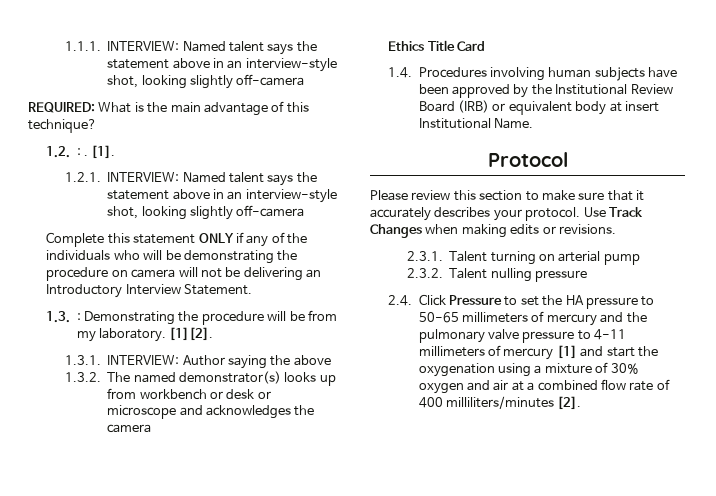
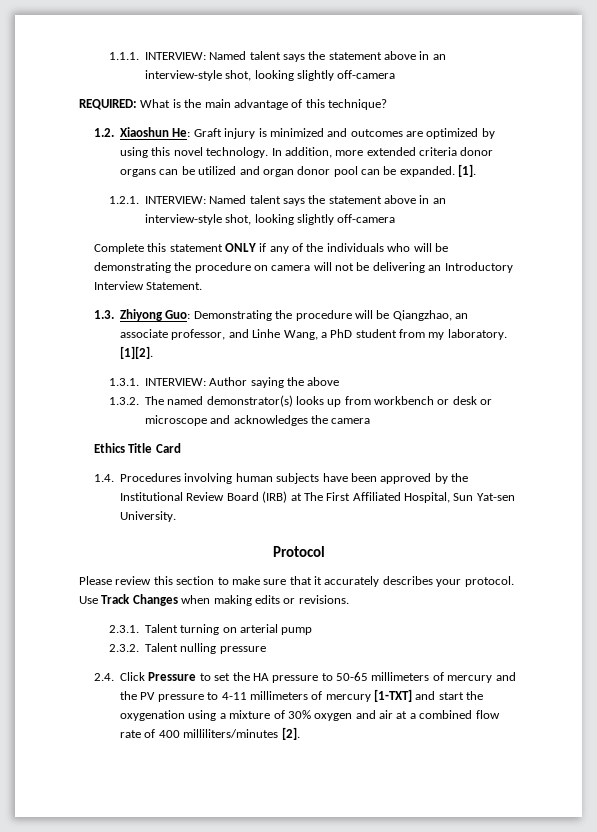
- 1.2. : .
+ 1.2. Xiaoshun He: Graft injury is minimized and outcomes are optimized by using this novel technology. In addition, more extended criteria donor organs can be utilized and organ donor pool can be expanded.
- 1.3. : Demonstrating the procedure will be from my laboratory.
+ 1.3. Zhiyong Guo: Demonstrating the procedure will be Qiangzhao, an associate professor, and Linhe Wang, a PhD student from my laboratory.
- 1.4. Procedures involving human subjects have been approved by the Institutional Review Board (IRB) or equivalent body at insert Institutional Name.
+ 1.4. Procedures involving human subjects have been approved by the Institutional Review Board (IRB) at The First Affiliated Hospital, Sun Yat-sen University.
- 2.4. Click Pressure to set the HA pressure to 50-65 millimeters of mercury and the pulmonary valve pressure to 4-11 millimeters of mercury [1] and start the oxygenation using a mixture of 30% oxygen and air at a combined flow rate of 400 milliliters/minutes [2].
+ 2.4. Click Pressure to set the HA pressure to 50-65 millimeters of mercury and the PV pressure to 4-11 millimeters of mercury [1-TXT] and start the oxygenation using a mixture of 30% oxygen and air at a combined flow rate of 400 milliliters/minutes [2].

